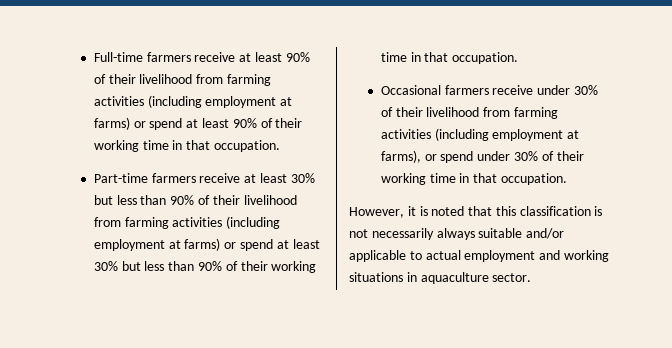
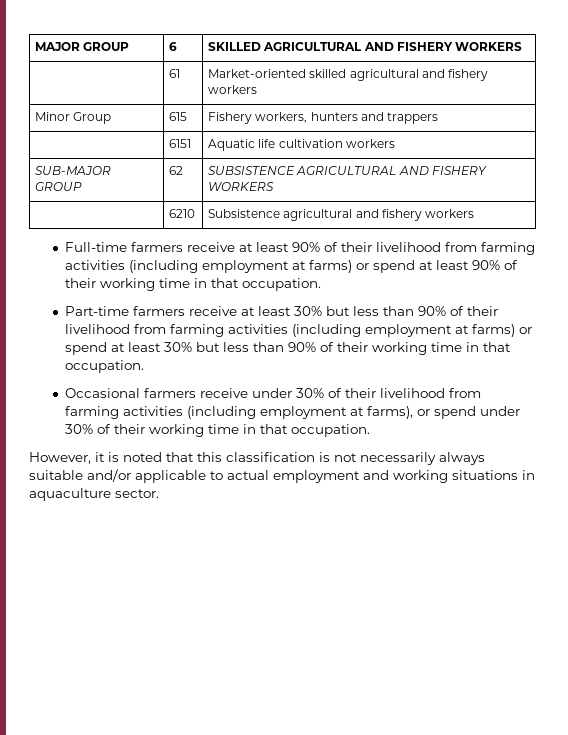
+ MAJOR GROUP | 6 | SKILLED AGRICULTURAL AND FISHERY WORKERS
+ | 61 | Market-oriented skilled agricultural and fishery workers
+ Minor Group | 615 | Fishery workers, hunters and trappers
+ | 6151 | Aquatic life cultivation workers
+ SUB-MAJOR GROUP | 62 | SUBSISTENCE AGRICULTURAL AND FISHERY WORKERS
+ | 6210 | Subsistence agricultural and fishery workers

